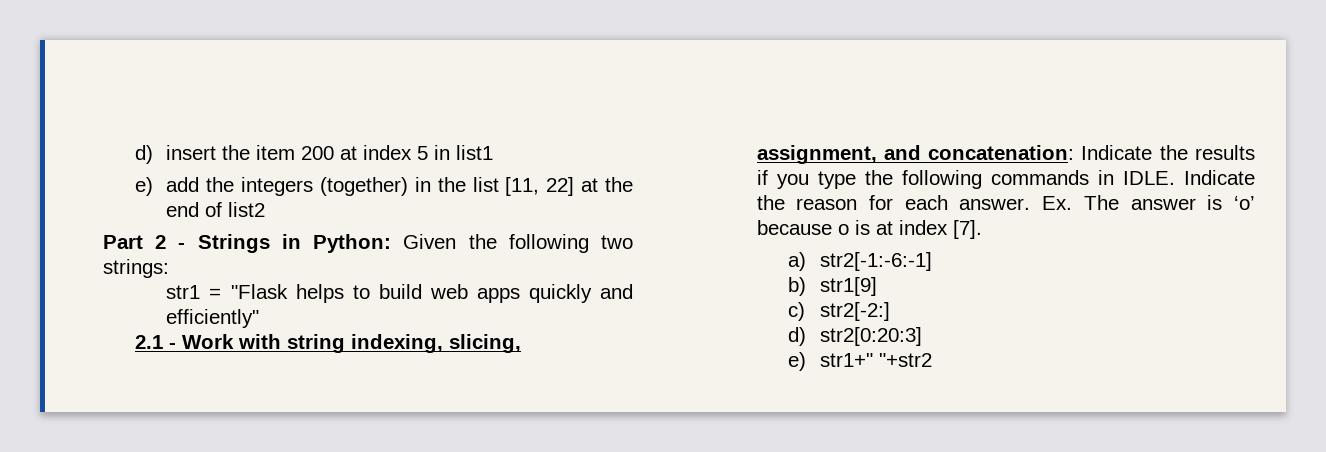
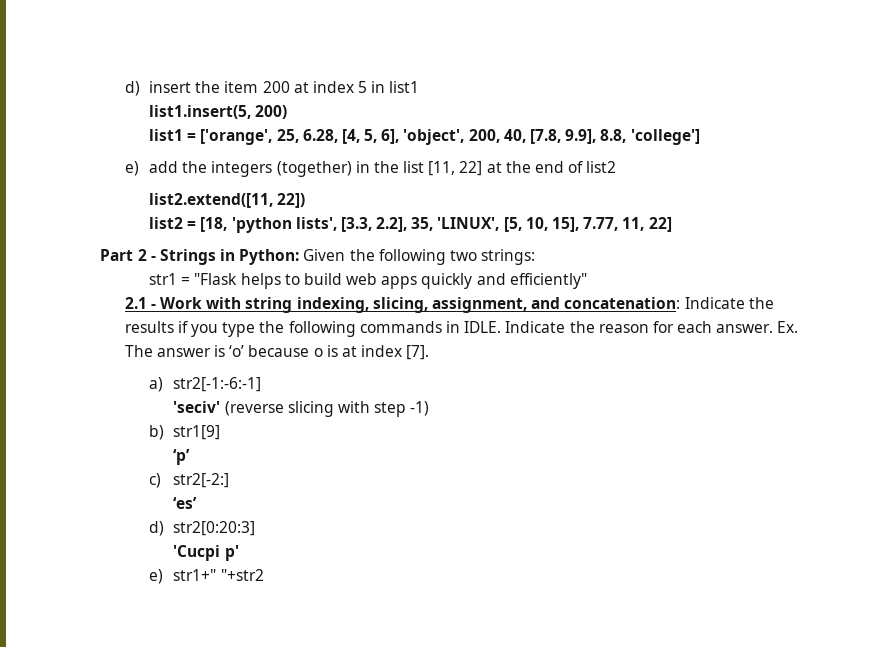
+ list1.insert(5, 200)
+ list1 = ['orange', 25, 6.28, [4, 5, 6], 'object', 200, 40, [7.8, 9.9], 8.8, 'college']
+ list2.extend([11, 22])
+ list2 = [18, 'python lists', [3.3, 2.2], 35, 'LINUX', [5, 10, 15], 7.77, 11, 22]
+ 'seciv' (reverse slicing with step -1)
+ ‘p’
+ ‘es’
+ 'Cucpi p'

